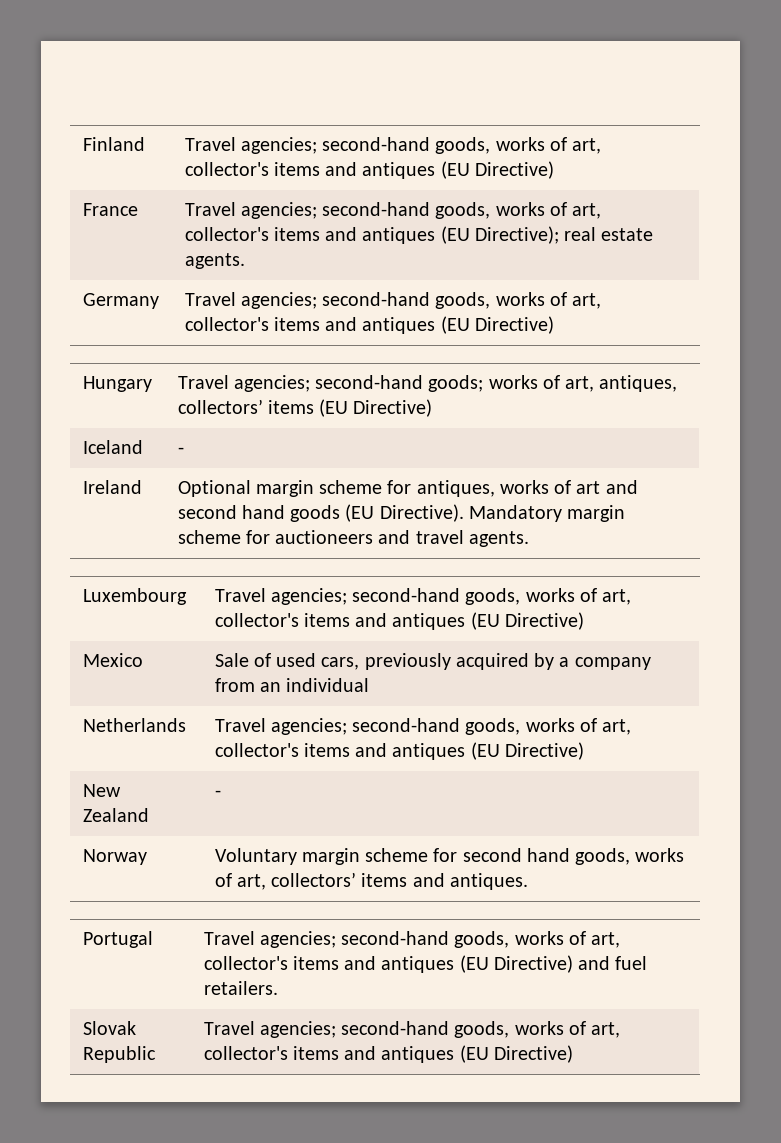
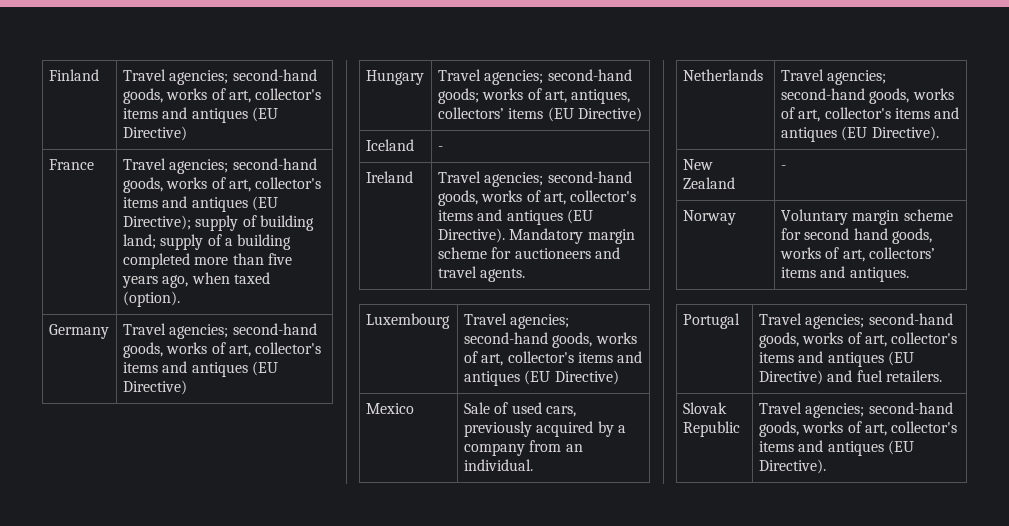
- France | Travel agencies; second-hand goods, works of art, collector's items and antiques (EU Directive); real estate agents.
+ France | Travel agencies; second-hand goods, works of art, collector's items and antiques (EU Directive); supply of building land; supply of a building completed more than five years ago, when taxed (option).
- Ireland | Optional margin scheme for antiques, works of art and second hand goods (EU Directive). Mandatory margin scheme for auctioneers and travel agents.
+ Ireland | Travel agencies; second-hand goods, works of art, collector's items and antiques (EU Directive). Mandatory margin scheme for auctioneers and travel agents.
- Mexico | Sale of used cars, previously acquired by a company from an individual
+ Mexico | Sale of used cars, previously acquired by a company from an individual.
- Netherlands | Travel agencies; second-hand goods, works of art, collector's items and antiques (EU Directive)
+ Netherlands | Travel agencies; second-hand goods, works of art, collector's items and antiques (EU Directive).
- Slovak Republic | Travel agencies; second-hand goods, works of art, collector's items and antiques (EU Directive)
+ Slovak Republic | Travel agencies; second-hand goods, works of art, collector's items and antiques (EU Directive).

